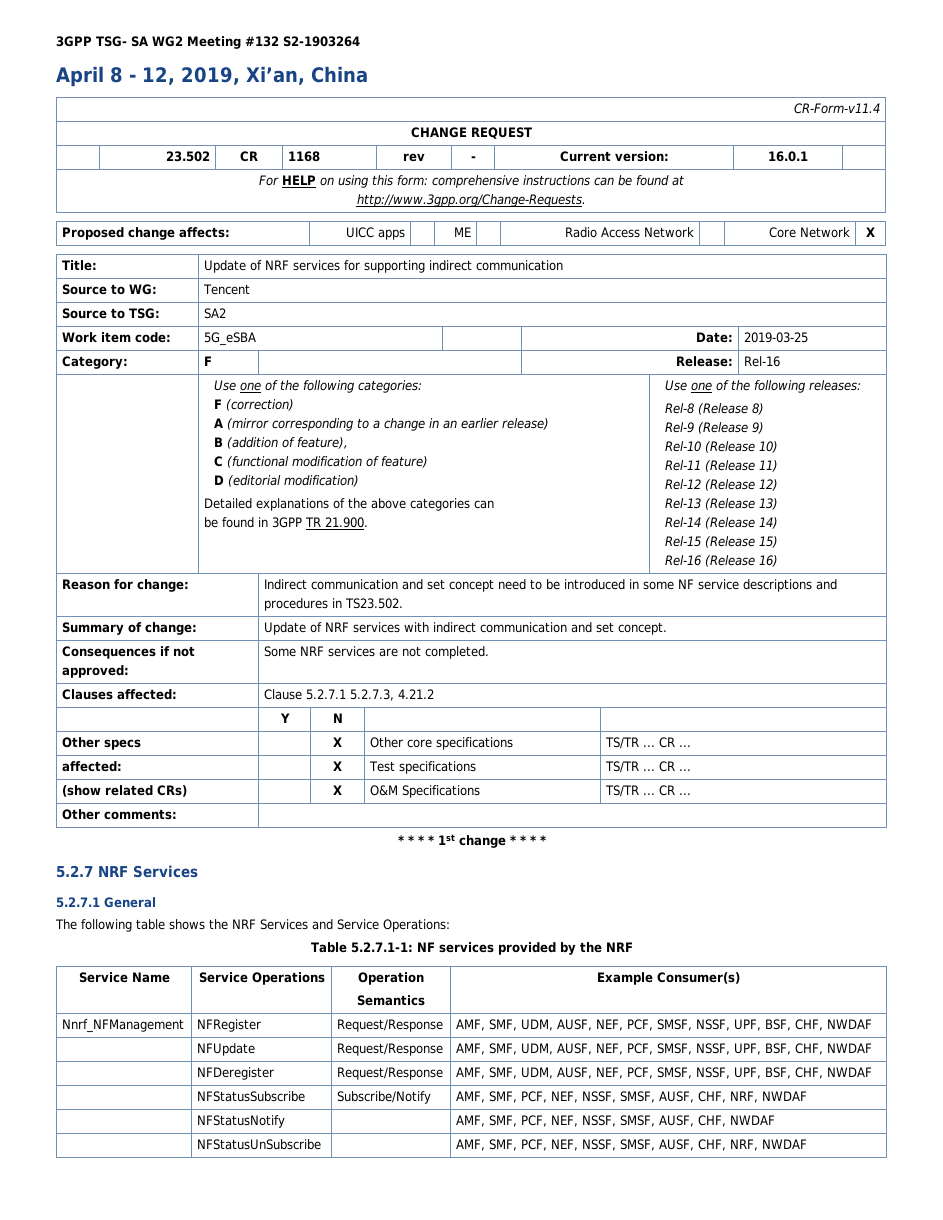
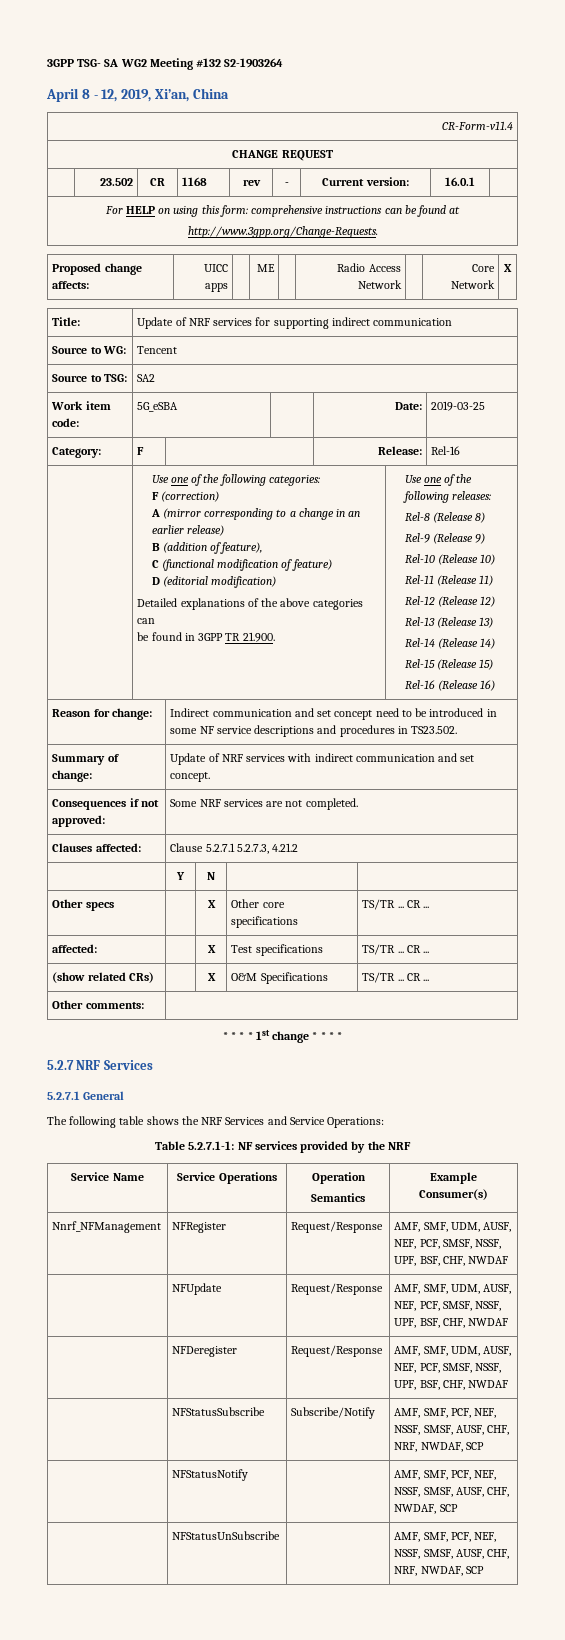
- | NFStatusSubscribe | Subscribe/Notify | AMF, SMF, PCF, NEF, NSSF, SMSF, AUSF, CHF, NRF, NWDAF
+ | NFStatusSubscribe | Subscribe/Notify | AMF, SMF, PCF, NEF, NSSF, SMSF, AUSF, CHF, NRF, NWDAF, SCP
- | NFStatusNotify | | AMF, SMF, PCF, NEF, NSSF, SMSF, AUSF, CHF, NWDAF
+ | NFStatusNotify | | AMF, SMF, PCF, NEF, NSSF, SMSF, AUSF, CHF, NWDAF, SCP
- | NFStatusUnSubscribe | | AMF, SMF, PCF, NEF, NSSF, SMSF, AUSF, CHF, NRF, NWDAF
+ | NFStatusUnSubscribe | | AMF, SMF, PCF, NEF, NSSF, SMSF, AUSF, CHF, NRF, NWDAF, SCP

